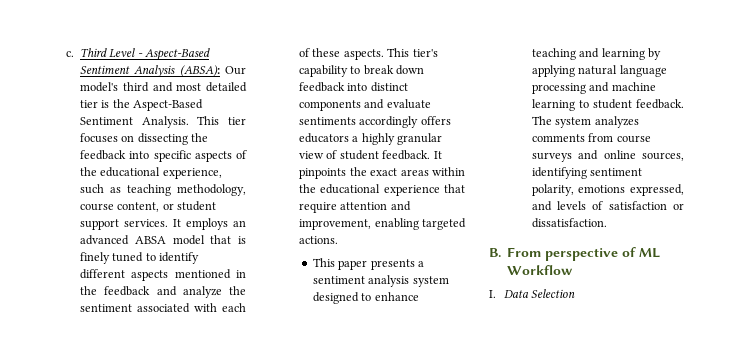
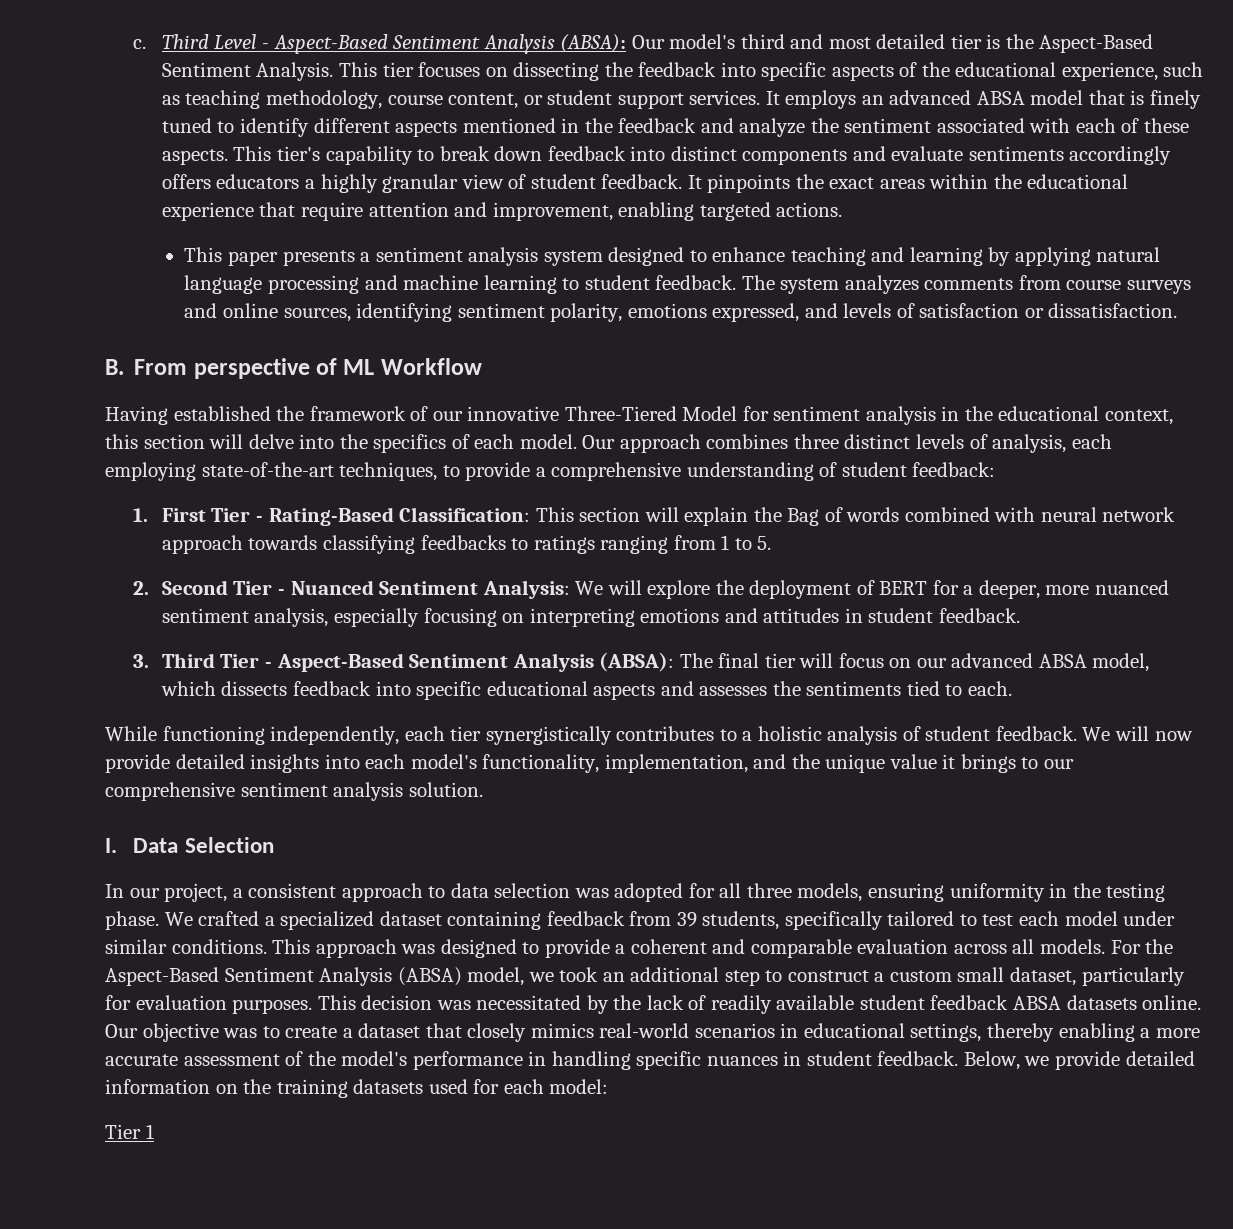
+ Having established the framework of our innovative Three-Tiered Model for sentiment analysis in the educational context, this section will delve into the specifics of each model. Our approach combines three distinct levels of analysis, each employing state-of-the-art techniques, to provide a comprehensive understanding of student feedback:
+ 1. First Tier - Rating-Based Classification: This section will explain the Bag of words combined with neural network approach towards classifying feedbacks to ratings ranging from 1 to 5.
+ 2. Second Tier - Nuanced Sentiment Analysis: We will explore the deployment of BERT for a deeper, more nuanced sentiment analysis, especially focusing on interpreting emotions and attitudes in student feedback.
+ 3. Third Tier - Aspect-Based Sentiment Analysis (ABSA): The final tier will focus on our advanced ABSA model, which dissects feedback into specific educational aspects and assesses the sentiments tied to each.
+ While functioning independently, each tier synergistically contributes to a holistic analysis of student feedback. We will now provide detailed insights into each model's functionality, implementation, and the unique value it brings to our comprehensive sentiment analysis solution.
  I. Data Selection
+ In our project, a consistent approach to data selection was adopted for all three models, ensuring uniformity in the testing phase. We crafted a specialized dataset containing feedback from 39 students, specifically tailored to test each model under similar conditions. This approach was designed to provide a coherent and comparable evaluation across all models. For the Aspect-Based Sentiment Analysis (ABSA) model, we took an additional step to construct a custom small dataset, particularly for evaluation purposes. This decision was necessitated by the lack of readily available student feedback ABSA datasets online. Our objective was to create a dataset that closely mimics real-world scenarios in educational settings, thereby enabling a more accurate assessment of the model's performance in handling specific nuances in student feedback. Below, we provide detailed information on the training datasets used for each model:
+ Tier 1

